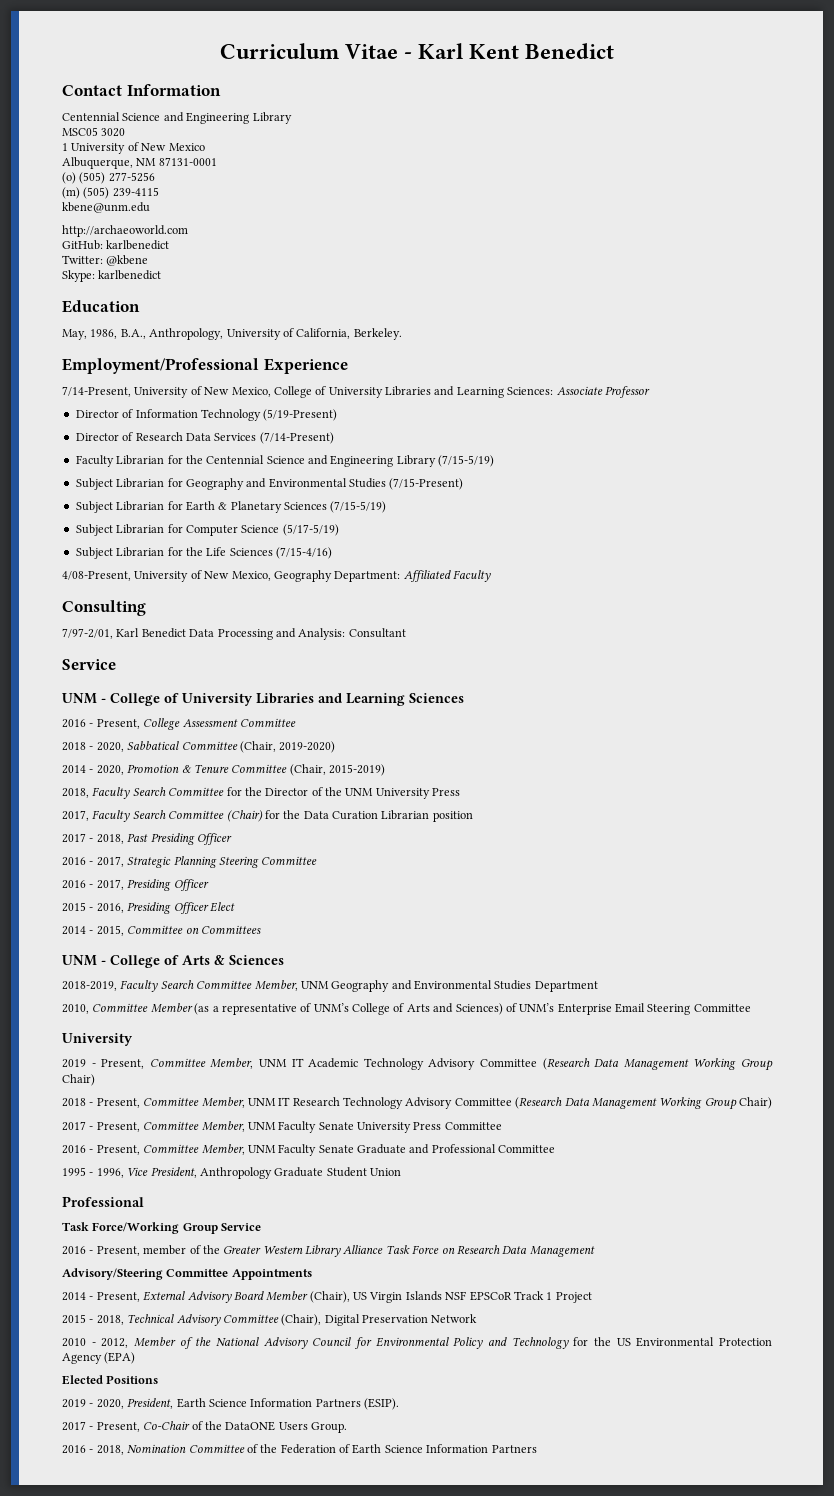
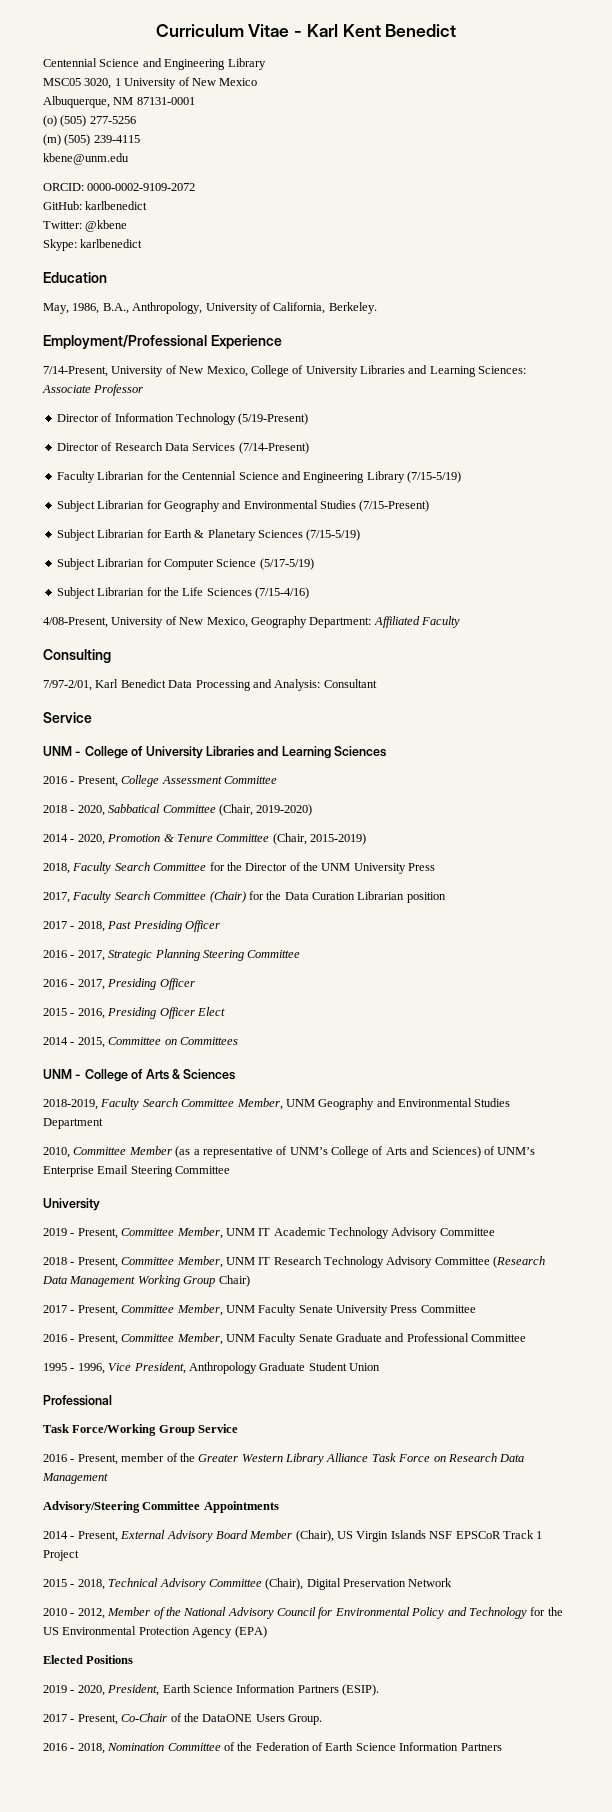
- Contact Information
- MSC05 3020
- 1 University of New Mexico
+ MSC05 3020, 1 University of New Mexico
- http://archaeoworld.com
+ ORCID: 0000-0002-9109-2072
- 2019 - Present, Committee Member, UNM IT Academic Technology Advisory Committee (Research Data Management Working Group Chair)
+ 2019 - Present, Committee Member, UNM IT Academic Technology Advisory Committee

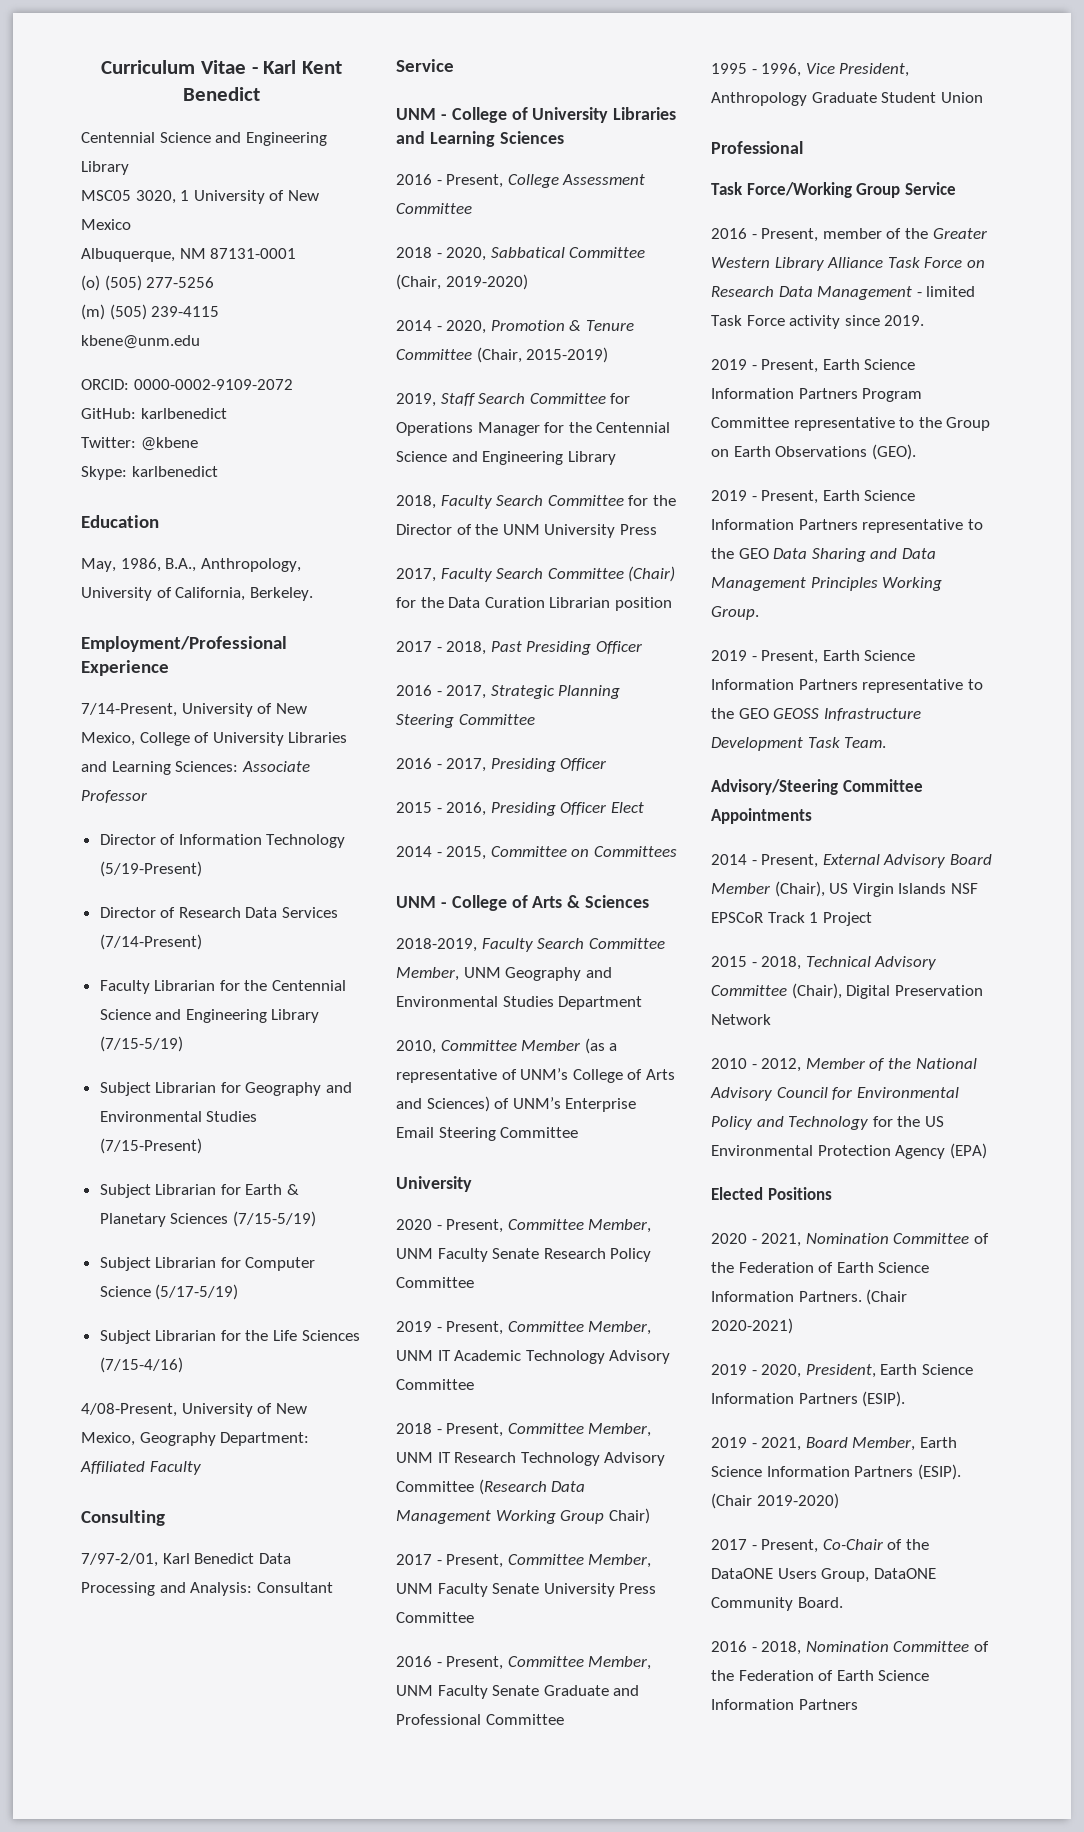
+ 2019, Staff Search Committee for Operations Manager for the Centennial Science and Engineering Library
+ 2020 - Present, Committee Member, UNM Faculty Senate Research Policy Committee
- 2016 - Present, member of the Greater Western Library Alliance Task Force on Research Data Management
+ 2016 - Present, member of the Greater Western Library Alliance Task Force on Research Data Management - limited Task Force activity since 2019.
+ 2019 - Present, Earth Science Information Partners Program Committee representative to the Group on Earth Observations (GEO).
+ 2019 - Present, Earth Science Information Partners representative to the GEO Data Sharing and Data Management Principles Working Group.
+ 2019 - Present, Earth Science Information Partners representative to the GEO GEOSS Infrastructure Development Task Team.
+ 2020 - 2021, Nomination Committee of the Federation of Earth Science Information Partners. (Chair 2020-2021)
+ 2019 - 2021, Board Member, Earth Science Information Partners (ESIP). (Chair 2019-2020)
- 2017 - Present, Co-Chair of the DataONE Users Group.
+ 2017 - Present, Co-Chair of the DataONE Users Group, DataONE Community Board.

